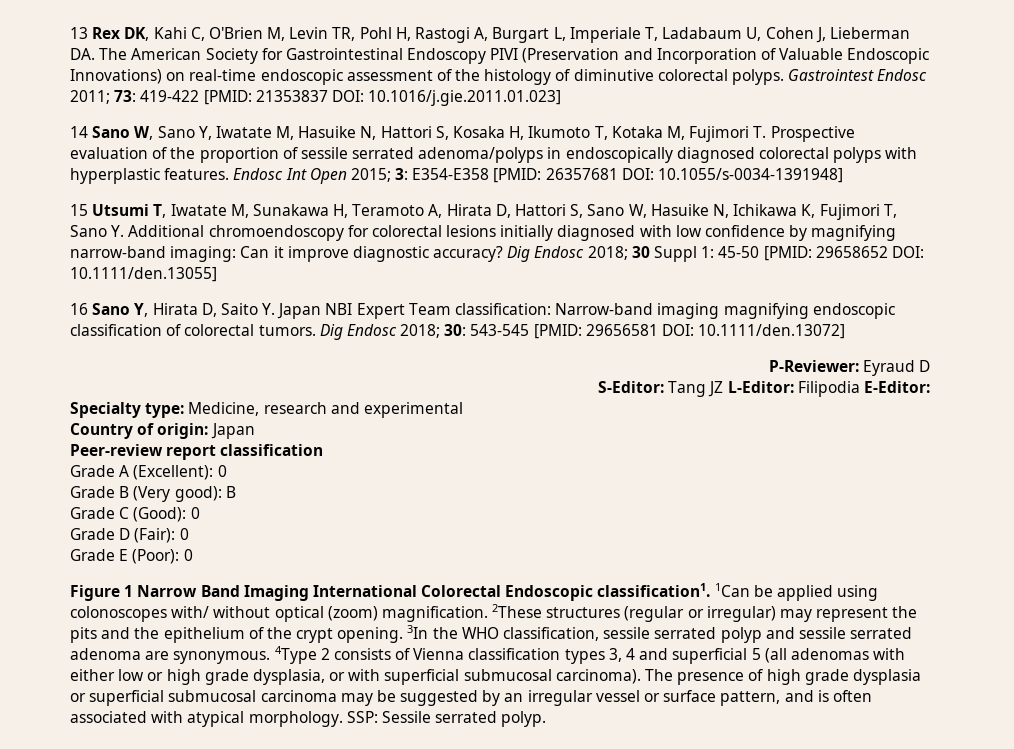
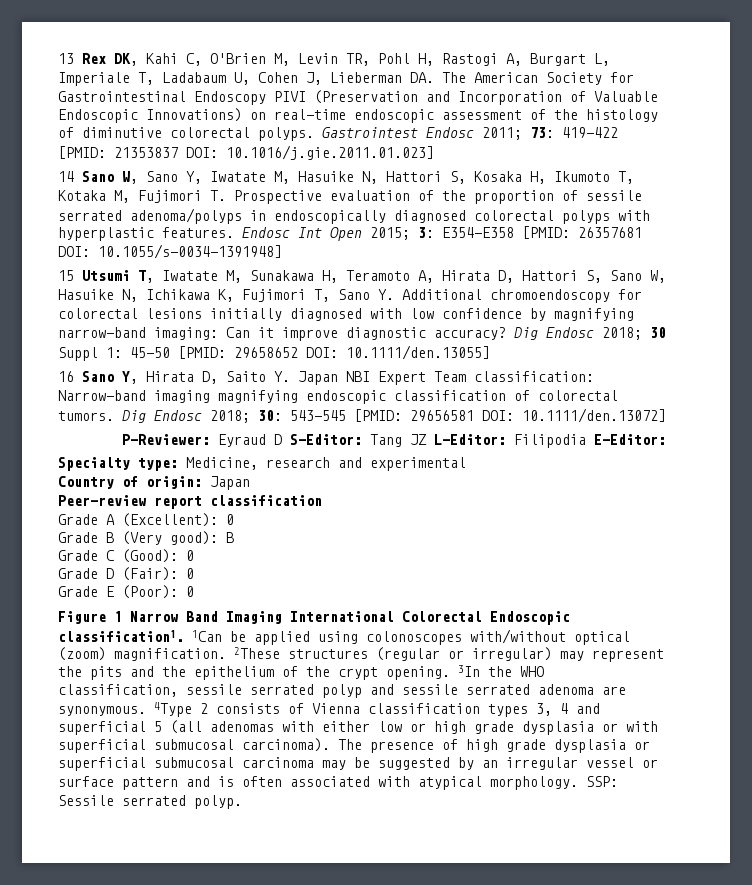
- P-Reviewer: Eyraud D
- S-Editor: Tang JZ L-Editor: Filipodia E-Editor:
+ P-Reviewer: Eyraud D S-Editor: Tang JZ L-Editor: Filipodia E-Editor:
- 1Can be applied using colonoscopes with/ without optical (zoom) magnification.
+ 1Can be applied using colonoscopes with/without optical (zoom) magnification.
- 4Type 2 consists of Vienna classification types 3, 4 and superficial 5 (all adenomas with either low or high grade dysplasia, or with superficial submucosal carcinoma).
+ 4Type 2 consists of Vienna classification types 3, 4 and superficial 5 (all adenomas with either low or high grade dysplasia or with superficial submucosal carcinoma).
- The presence of high grade dysplasia or superficial submucosal carcinoma may be suggested by an irregular vessel or surface pattern, and is often associated with atypical morphology.
+ The presence of high grade dysplasia or superficial submucosal carcinoma may be suggested by an irregular vessel or surface pattern and is often associated with atypical morphology.

